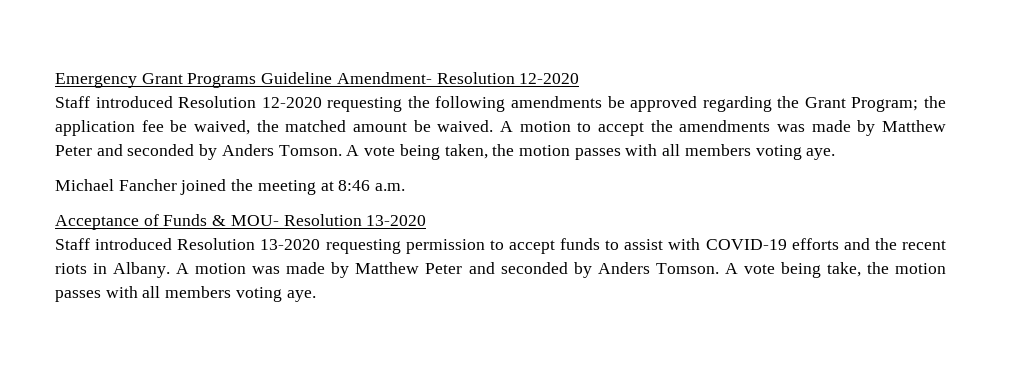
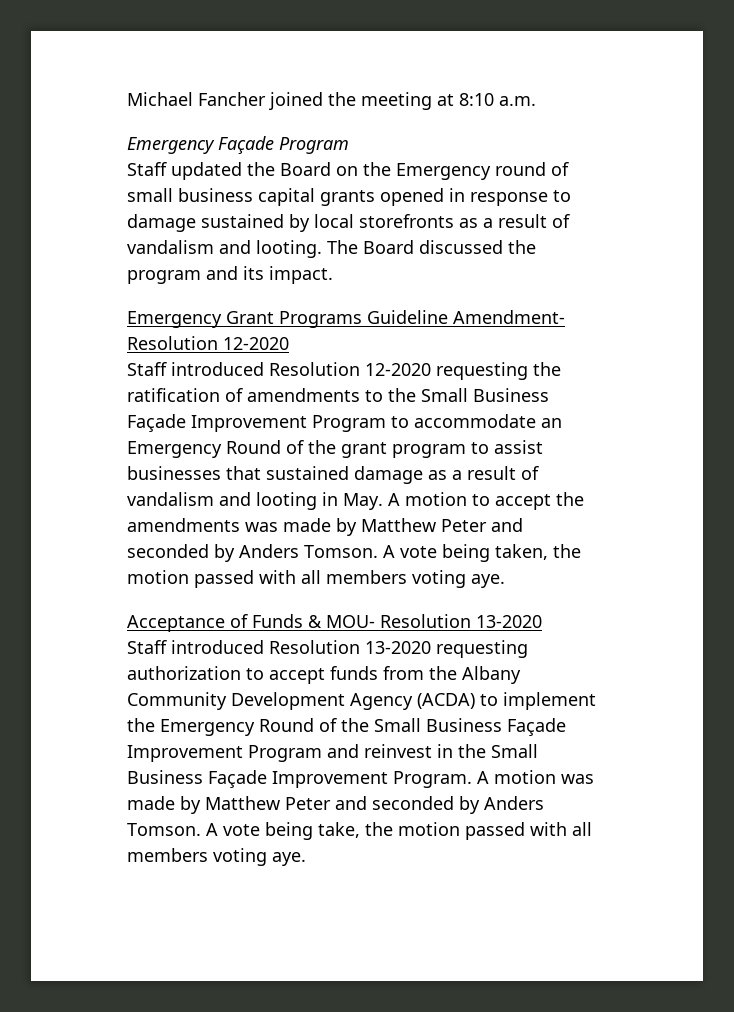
+ Michael Fancher joined the meeting at 8:10 a.m.
+ Emergency Façade Program
+ Staff updated the Board on the Emergency round of small business capital grants opened in response to damage sustained by local storefronts as a result of vandalism and looting. The Board discussed the program and its impact.
- Staff introduced Resolution 12-2020 requesting the following amendments be approved regarding the Grant Program; the application fee be waived, the matched amount be waived. A motion to accept the amendments was made by Matthew Peter and seconded by Anders Tomson.
+ Staff introduced Resolution 12-2020 requesting the ratification of amendments to the Small Business Façade Improvement Program to accommodate an Emergency Round of the grant program to assist businesses that sustained damage as a result of vandalism and looting in May. A motion to accept the amendments was made by Matthew Peter and seconded by Anders Tomson.
- A vote being taken, the motion passes with all members voting aye.
- Michael Fancher joined the meeting at 8:46 a.m.
+ A vote being taken, the motion passed with all members voting aye.
- Staff introduced Resolution 13-2020 requesting permission to accept funds to assist with COVID-19 efforts and the recent riots in Albany.
+ Staff introduced Resolution 13-2020 requesting authorization to accept funds from the Albany Community Development Agency (ACDA) to implement the Emergency Round of the Small Business Façade Improvement Program and reinvest in the Small Business Façade Improvement Program.
- A vote being take, the motion passes with all members voting aye.
+ A vote being take, the motion passed with all members voting aye.

